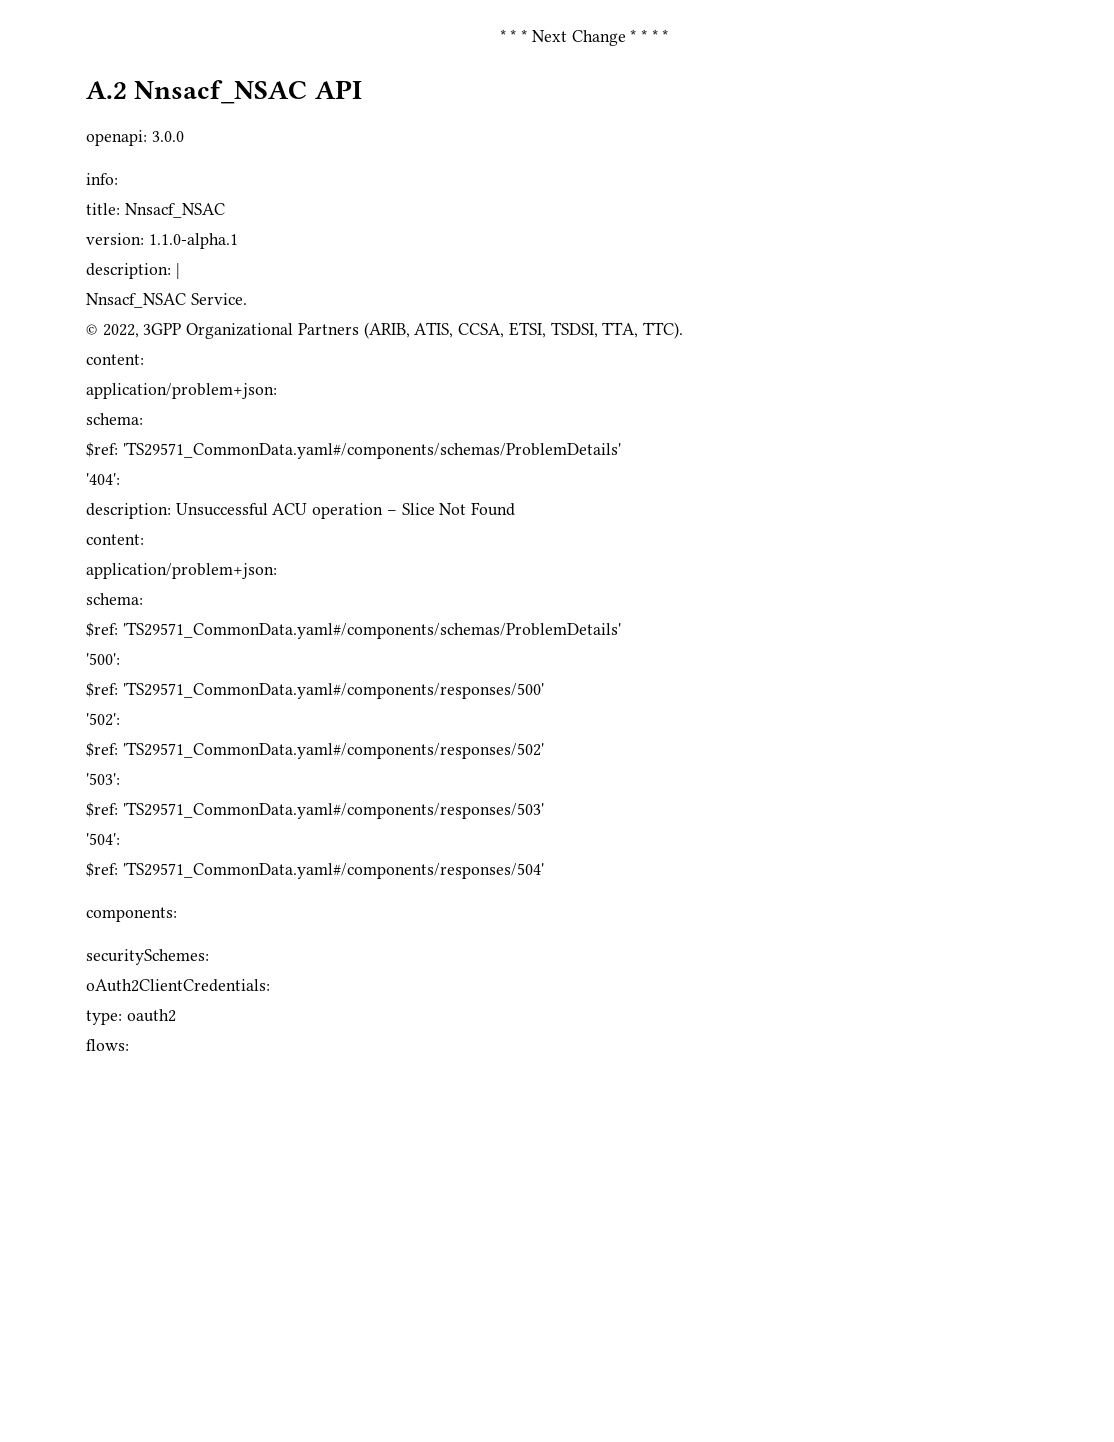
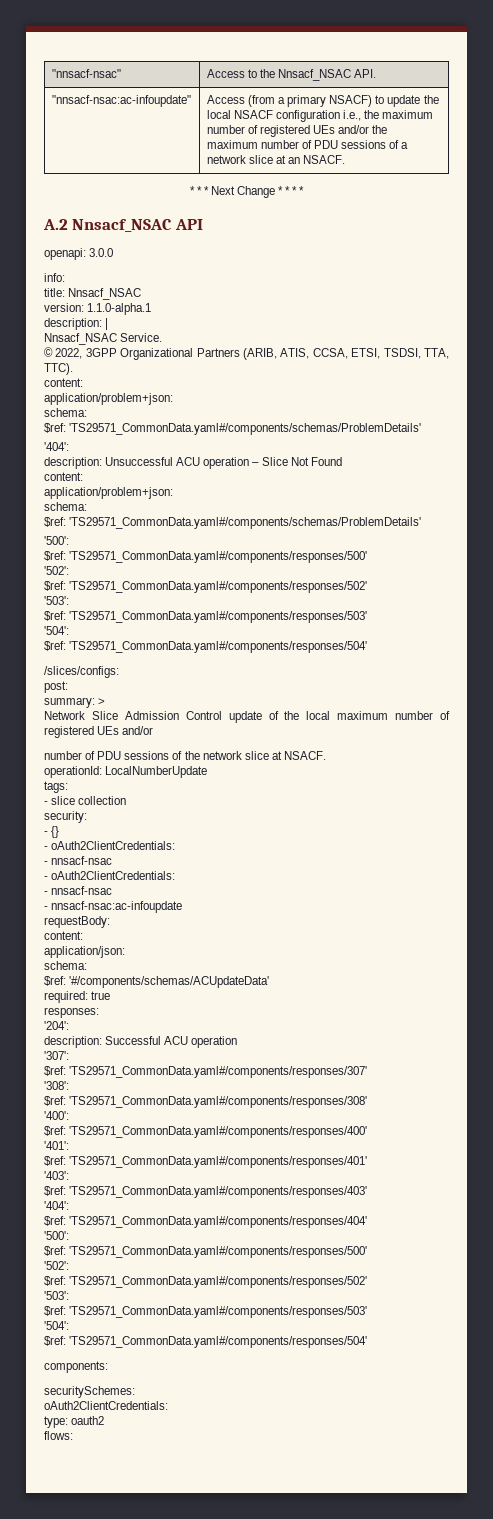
+ "nnsacf-nsac" | Access to the Nnsacf_NSAC API.
+ "nnsacf-nsac:ac-infoupdate" | Access (from a primary NSACF) to update the local NSACF configuration i.e., the maximum number of registered UEs and/or the maximum number of PDU sessions of a network slice at an NSACF.
+ /slices/configs:
+ post:
+ summary: >
+ Network Slice Admission Control update of the local maximum number of registered UEs and/or
+ number of PDU sessions of the network slice at NSACF.
+ operationId: LocalNumberUpdate
+ tags:
+ - slice collection
+ security:
+ - {}
+ - oAuth2ClientCredentials:
+ - nnsacf-nsac
+ - oAuth2ClientCredentials:
+ - nnsacf-nsac
+ - nnsacf-nsac:ac-infoupdate
+ requestBody:
+ content:
+ application/json:
+ schema:
+ $ref: '#/components/schemas/ACUpdateData'
+ required: true
+ responses:
+ '204':
+ description: Successful ACU operation
+ '307':
+ $ref: 'TS29571_CommonData.yaml#/components/responses/307'
+ '308':
+ $ref: 'TS29571_CommonData.yaml#/components/responses/308'
+ '400':
+ $ref: 'TS29571_CommonData.yaml#/components/responses/400'
+ '401':
+ $ref: 'TS29571_CommonData.yaml#/components/responses/401'
+ '403':
+ $ref: 'TS29571_CommonData.yaml#/components/responses/403'
+ '404':
+ $ref: 'TS29571_CommonData.yaml#/components/responses/404'
+ '500':
+ $ref: 'TS29571_CommonData.yaml#/components/responses/500'
+ '502':
+ $ref: 'TS29571_CommonData.yaml#/components/responses/502'
+ '503':
+ $ref: 'TS29571_CommonData.yaml#/components/responses/503'
+ '504':
+ $ref: 'TS29571_CommonData.yaml#/components/responses/504'

